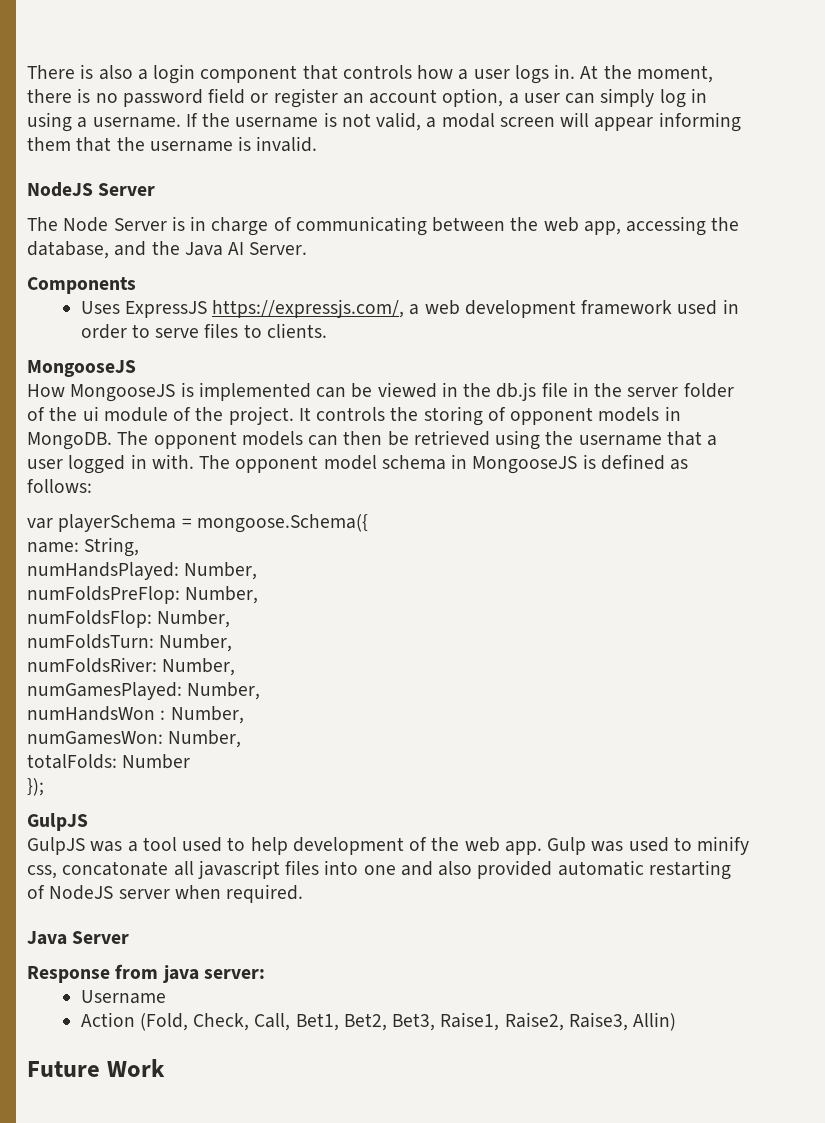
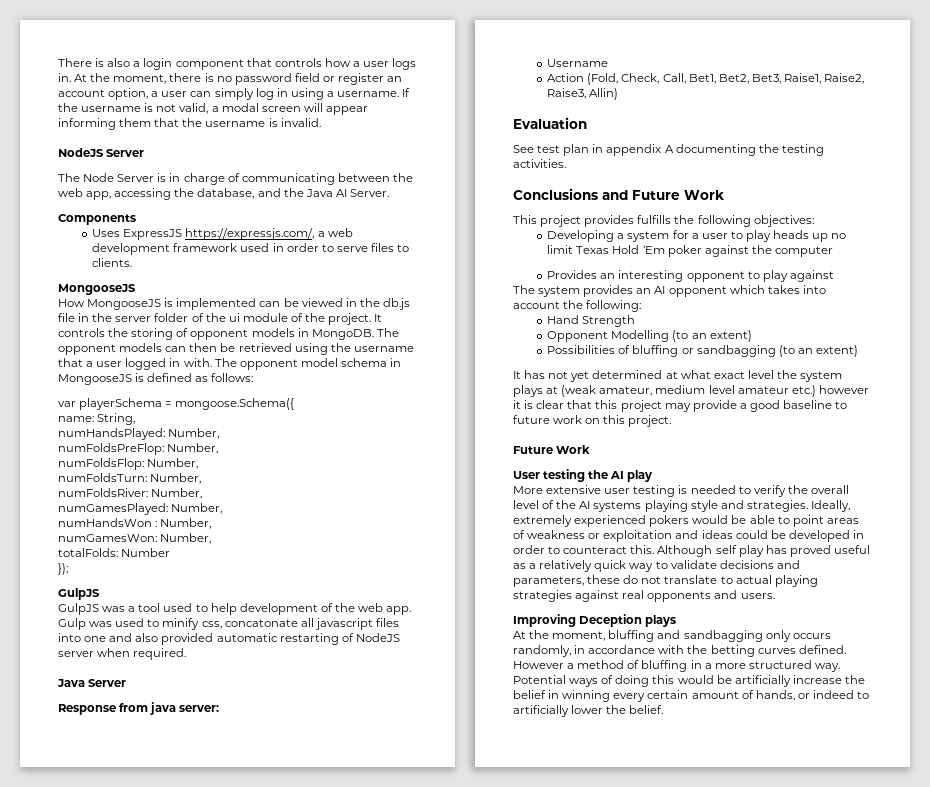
+ Evaluation
+ See test plan in appendix A documenting the testing activities.
+ Conclusions and Future Work
+ This project provides fulfills the following objectives:
+ Developing a system for a user to play heads up no limit Texas Hold ‘Em poker against the computer
+ Provides an interesting opponent to play against
+ The system provides an AI opponent which takes into account the following:
+ Hand Strength
+ Opponent Modelling (to an extent)
+ Possibilities of bluffing or sandbagging (to an extent)
+ It has not yet determined at what exact level the system plays at (weak amateur, medium level amateur etc.) however it is clear that this project may provide a good baseline to future work on this project.
  Future Work
+ User testing the AI play
+ More extensive user testing is needed to verify the overall level of the AI systems playing style and strategies. Ideally, extremely experienced pokers would be able to point areas of weakness or exploitation and ideas could be developed in order to counteract this. Although self play has proved useful as a relatively quick way to validate decisions and parameters, these do not translate to actual playing strategies against real opponents and users.
+ Improving Deception plays
+ At the moment, bluffing and sandbagging only occurs randomly, in accordance with the betting curves defined. However a method of bluffing in a more structured way. Potential ways of doing this would be artificially increase the belief in winning every certain amount of hands, or indeed to artificially lower the belief.

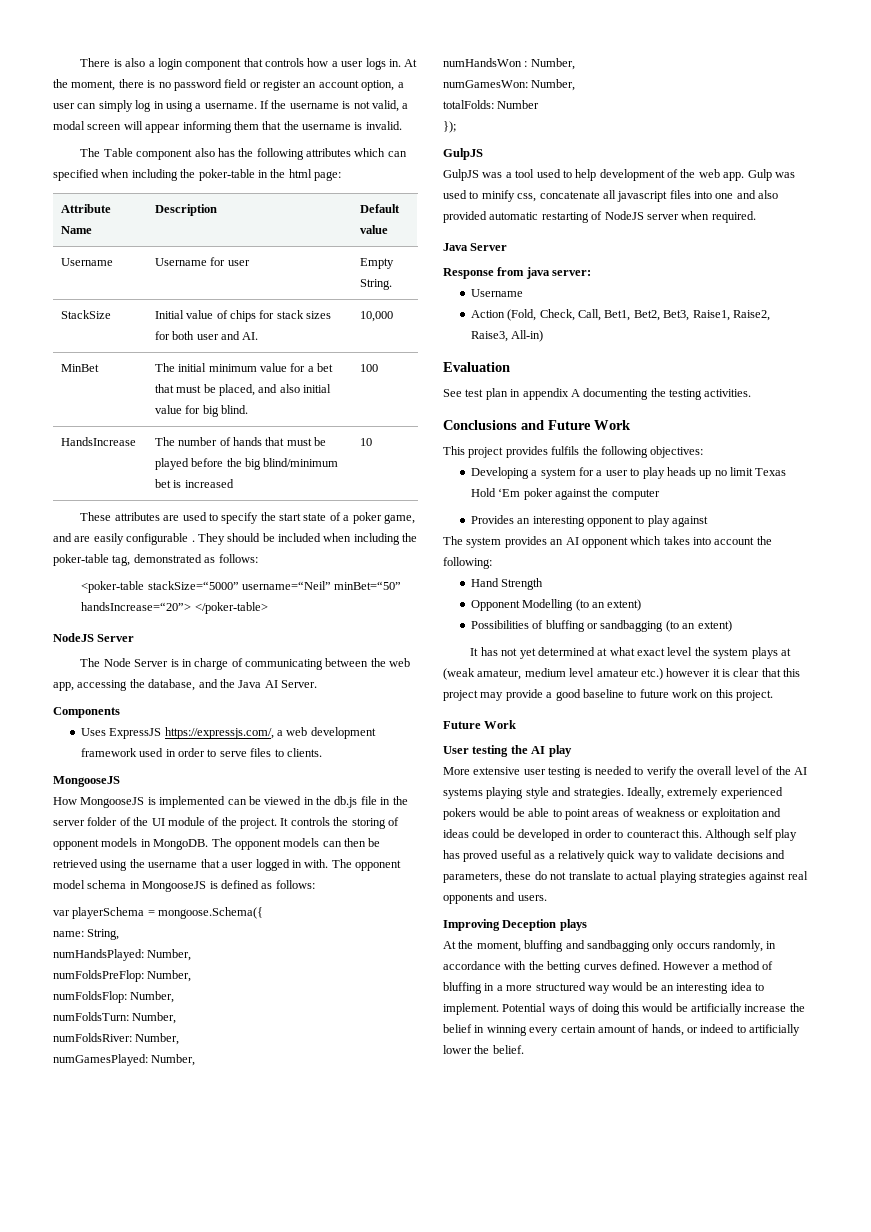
+ The Table component also has the following attributes which can specified when including the poker-table in the html page:
+ Attribute Name | Description | Default value
+ Username | Username for user | Empty String.
+ StackSize | Initial value of chips for stack sizes for both user and AI. | 10,000
+ MinBet | The initial minimum value for a bet that must be placed, and also initial value for big blind. | 100
+ HandsIncrease | The number of hands that must be played before the big blind/minimum bet is increased | 10
+ These attributes are used to specify the start state of a poker game, and are easily configurable . They should be included when including the poker-table tag, demonstrated as follows:
+ <poker-table stackSize=“5000” username=“Neil” minBet=“50” handsIncrease=“20”> </poker-table>
- How MongooseJS is implemented can be viewed in the db.js file in the server folder of the ui module of the project.
+ How MongooseJS is implemented can be viewed in the db.js file in the server folder of the UI module of the project.
- Gulp was used to minify css, concatonate all javascript files into one and also provided automatic restarting of NodeJS server when required.
+ Gulp was used to minify css, concatenate all javascript files into one and also provided automatic restarting of NodeJS server when required.
- Action (Fold, Check, Call, Bet1, Bet2, Bet3, Raise1, Raise2, Raise3, Allin)
+ Action (Fold, Check, Call, Bet1, Bet2, Bet3, Raise1, Raise2, Raise3, All-in)
- This project provides fulfills the following objectives:
+ This project provides fulfils the following objectives:
- However a method of bluffing in a more structured way.
+ However a method of bluffing in a more structured way would be an interesting idea to implement.

